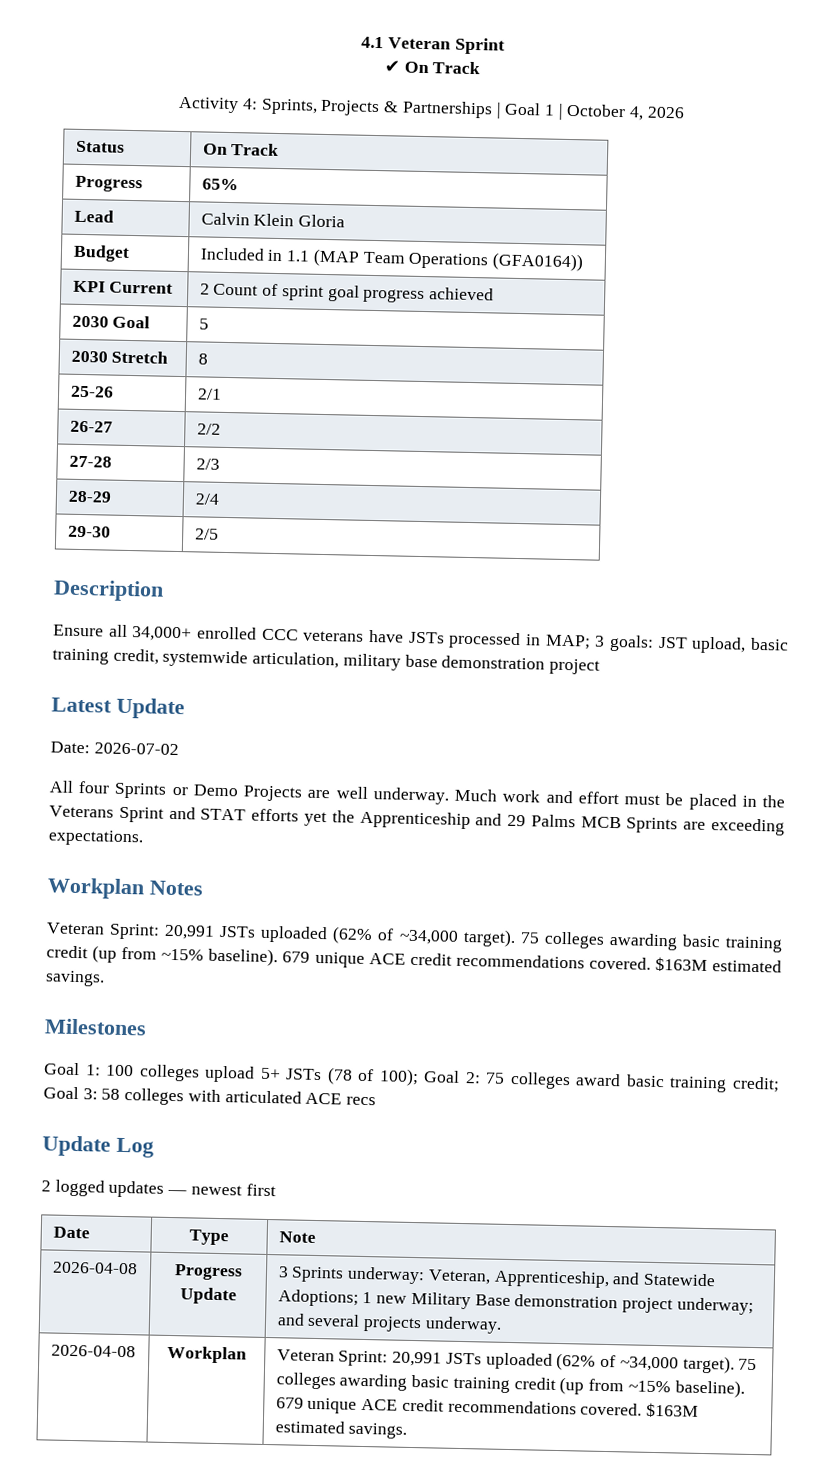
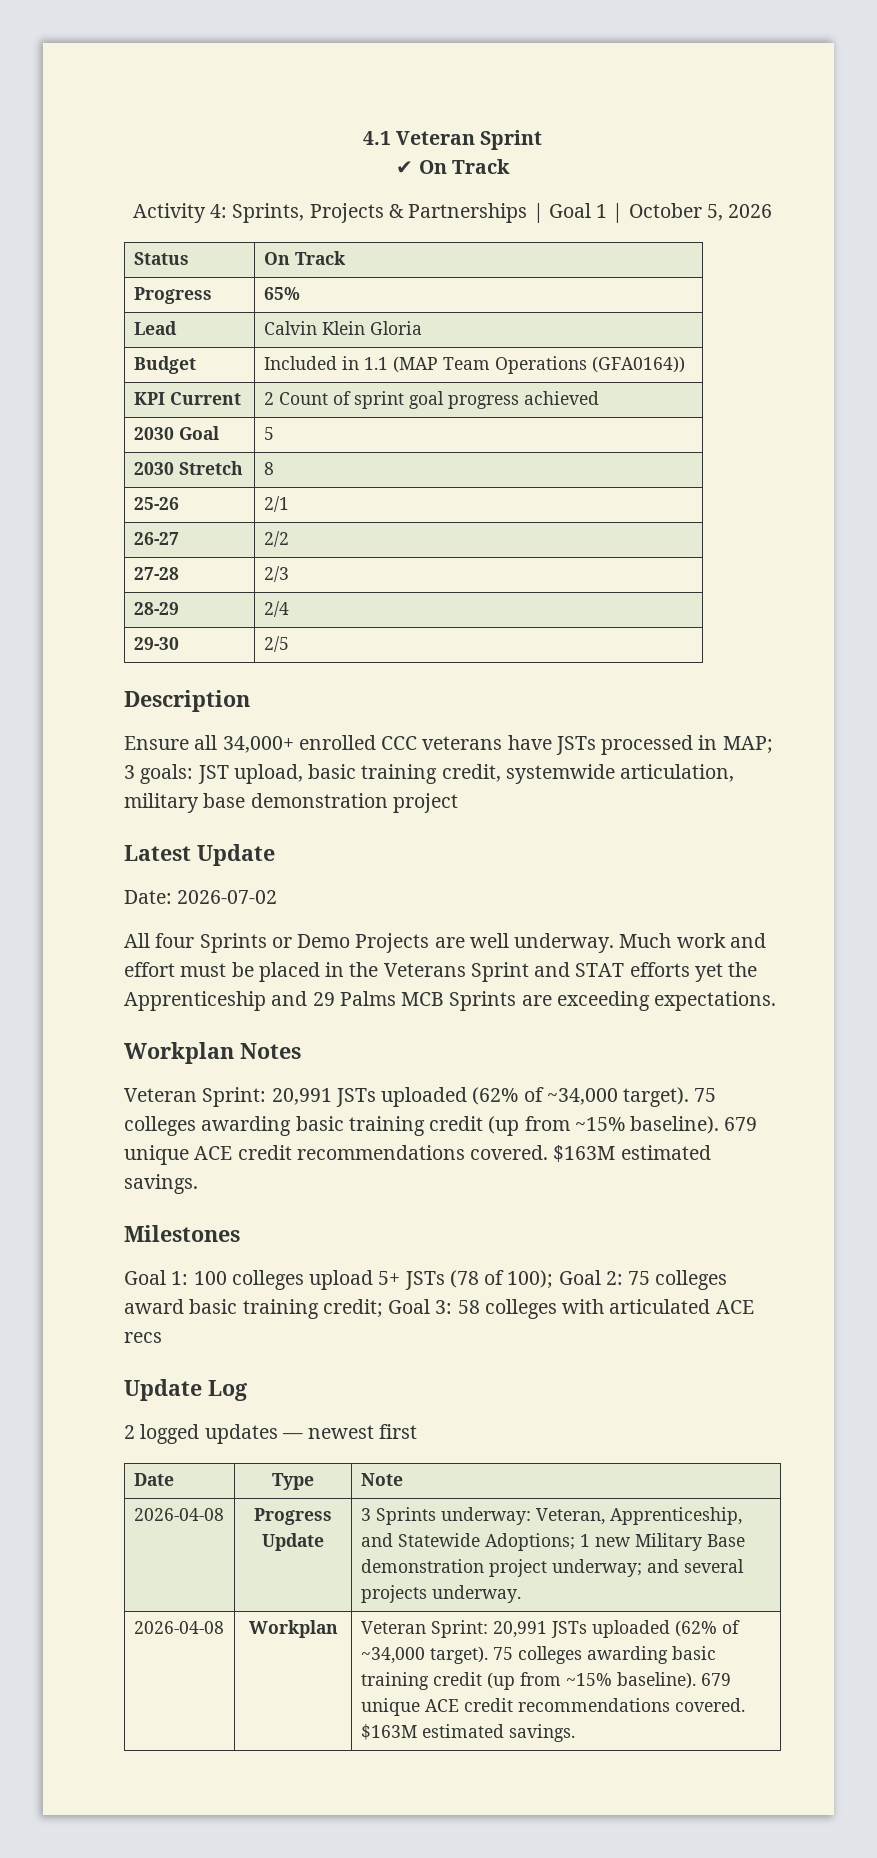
- Activity 4: Sprints, Projects & Partnerships | Goal 1 | October 4, 2026
+ Activity 4: Sprints, Projects & Partnerships | Goal 1 | October 5, 2026

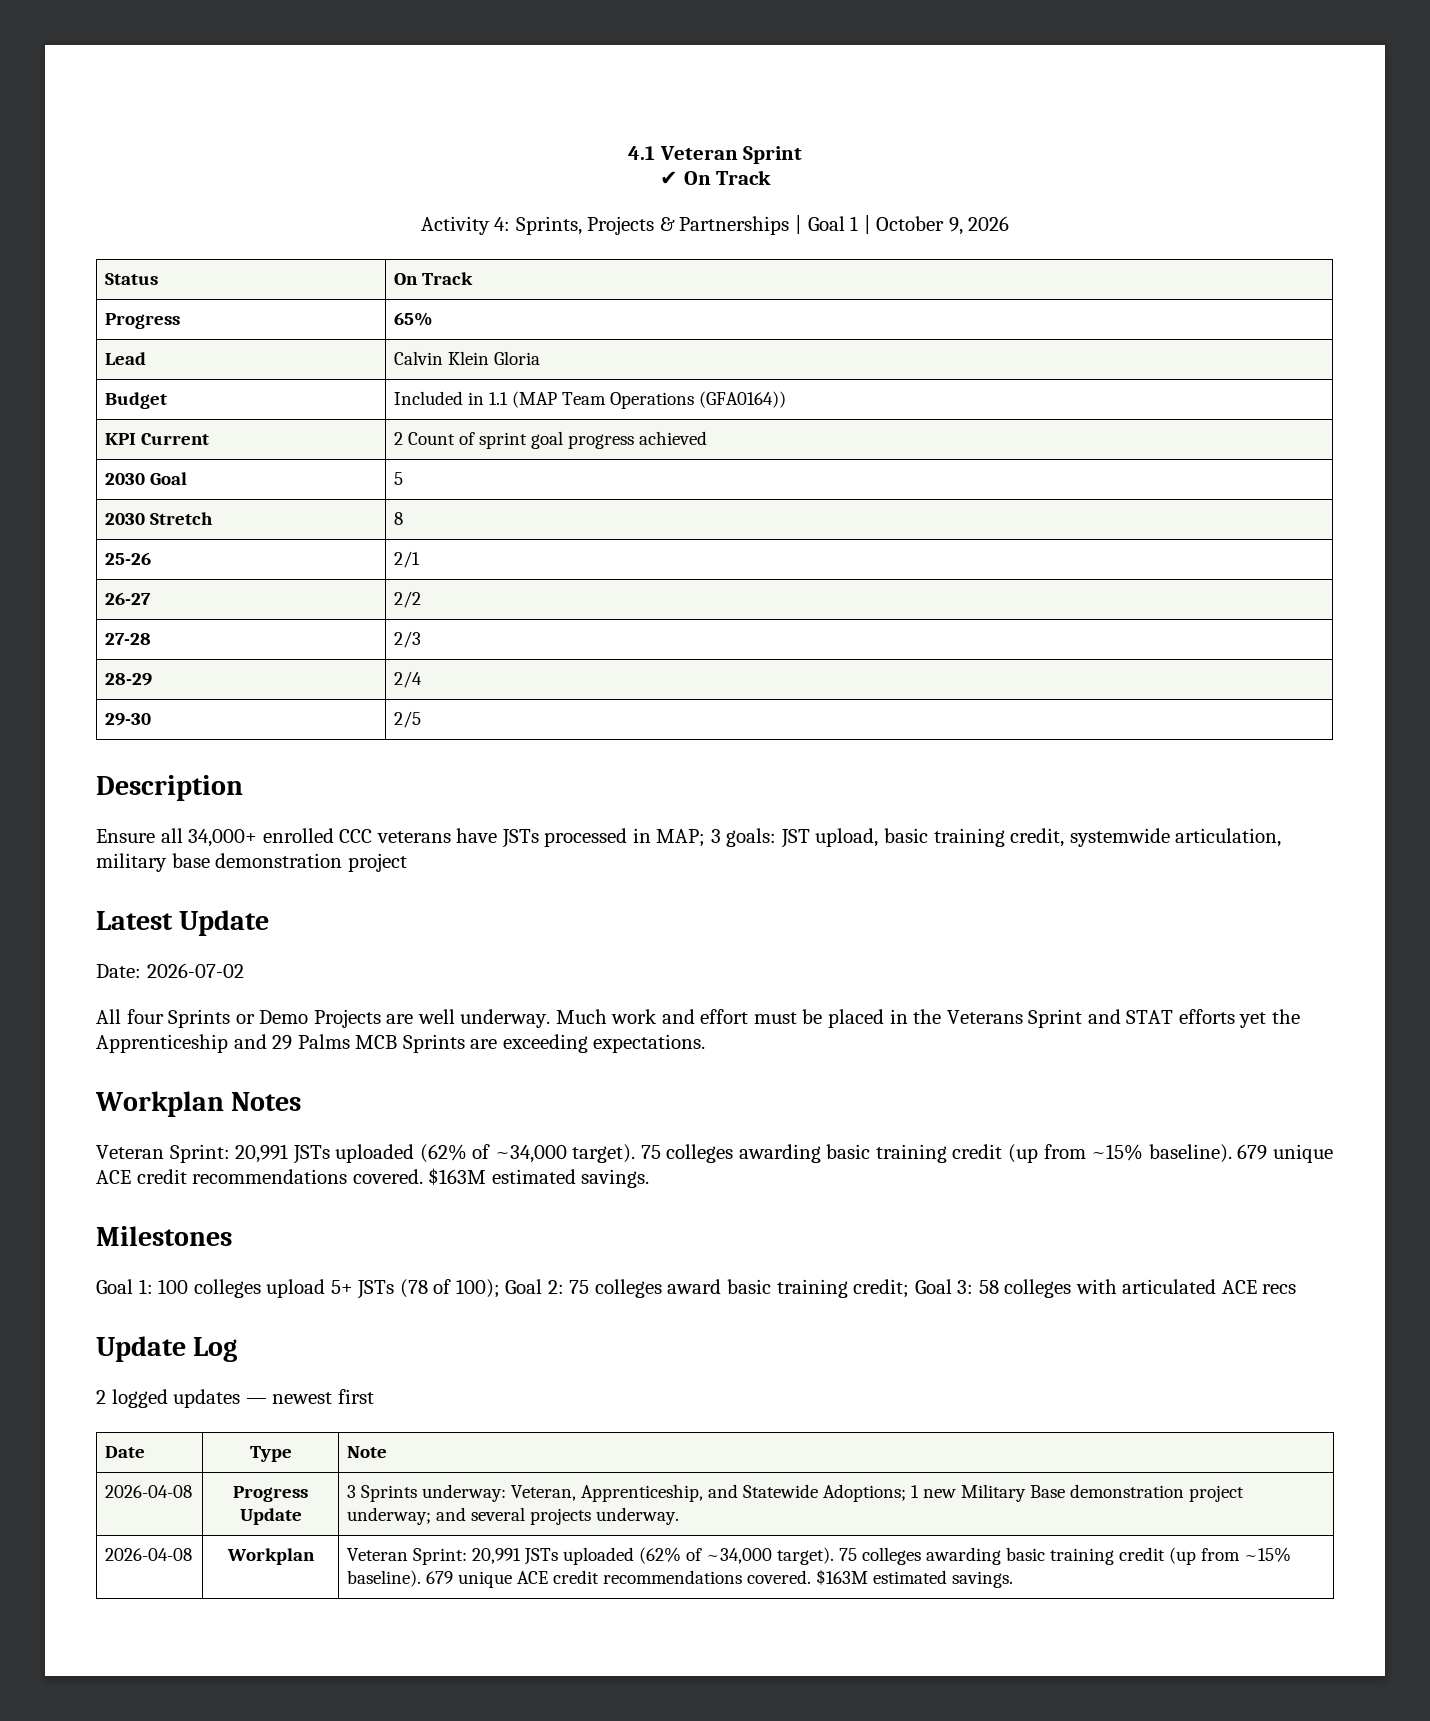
- Activity 4: Sprints, Projects & Partnerships | Goal 1 | October 5, 2026
+ Activity 4: Sprints, Projects & Partnerships | Goal 1 | October 9, 2026

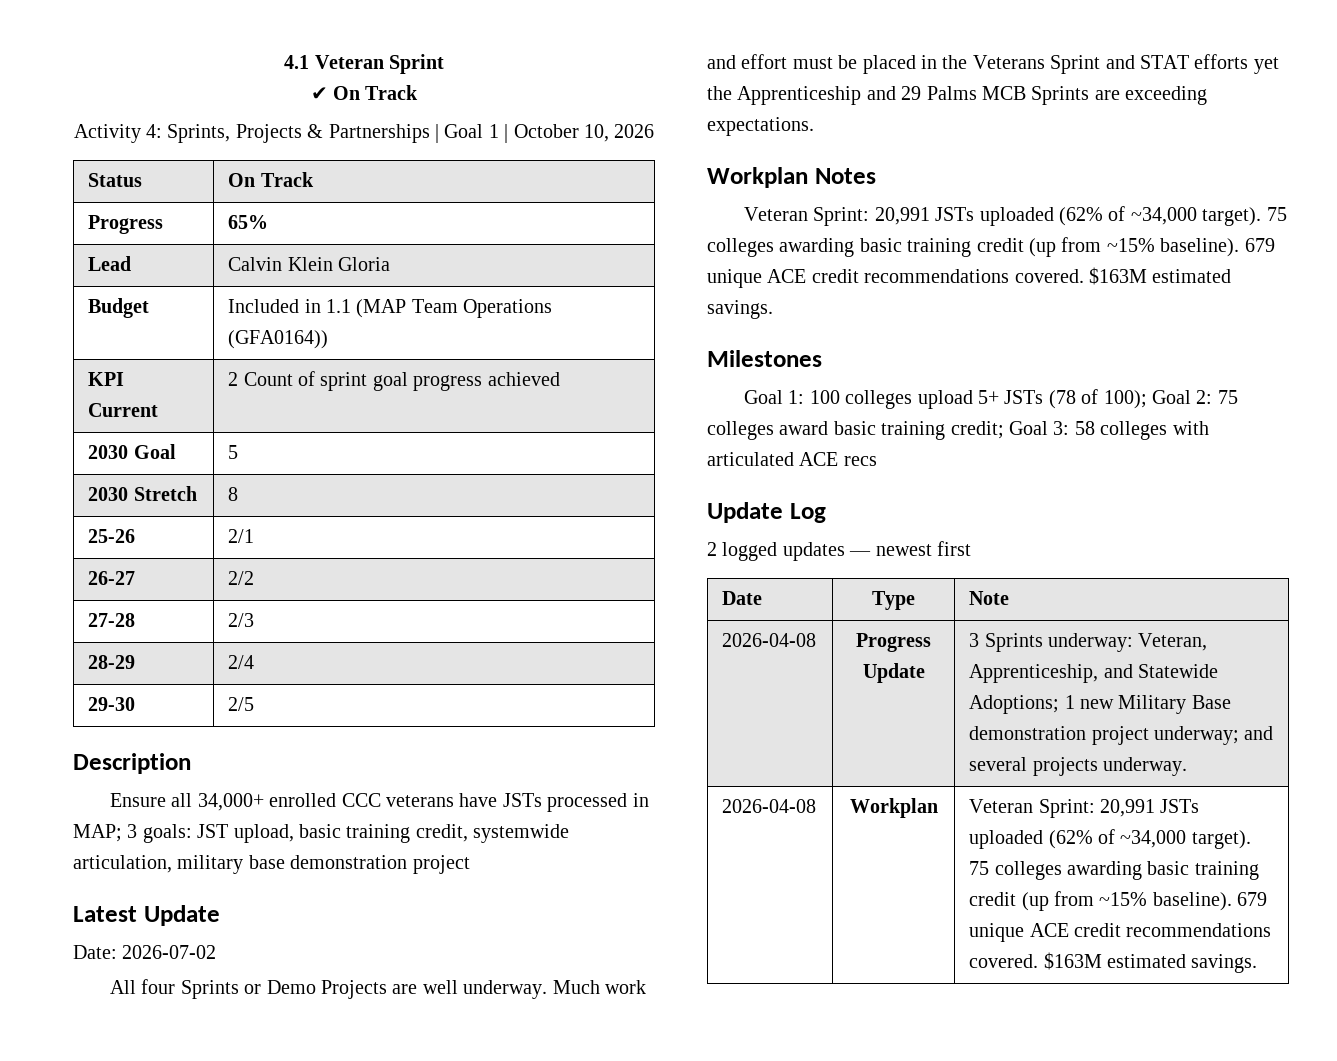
- Activity 4: Sprints, Projects & Partnerships | Goal 1 | October 9, 2026
+ Activity 4: Sprints, Projects & Partnerships | Goal 1 | October 10, 2026

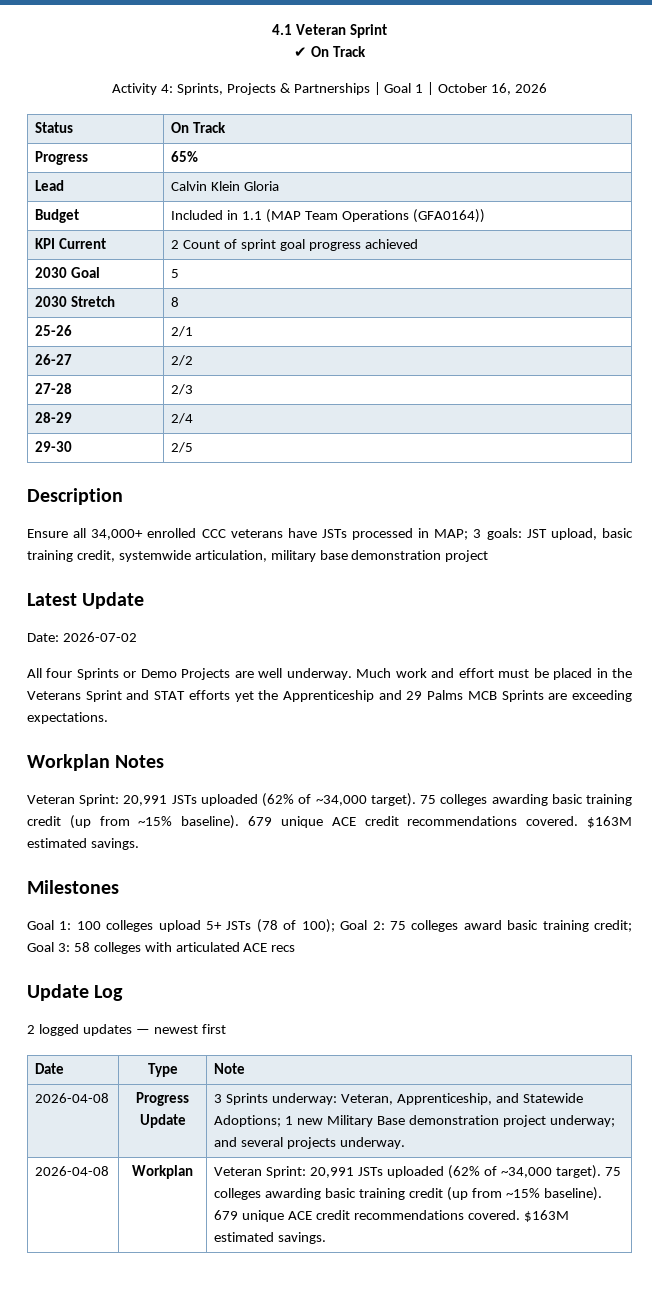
- Activity 4: Sprints, Projects & Partnerships | Goal 1 | October 10, 2026
+ Activity 4: Sprints, Projects & Partnerships | Goal 1 | October 16, 2026

